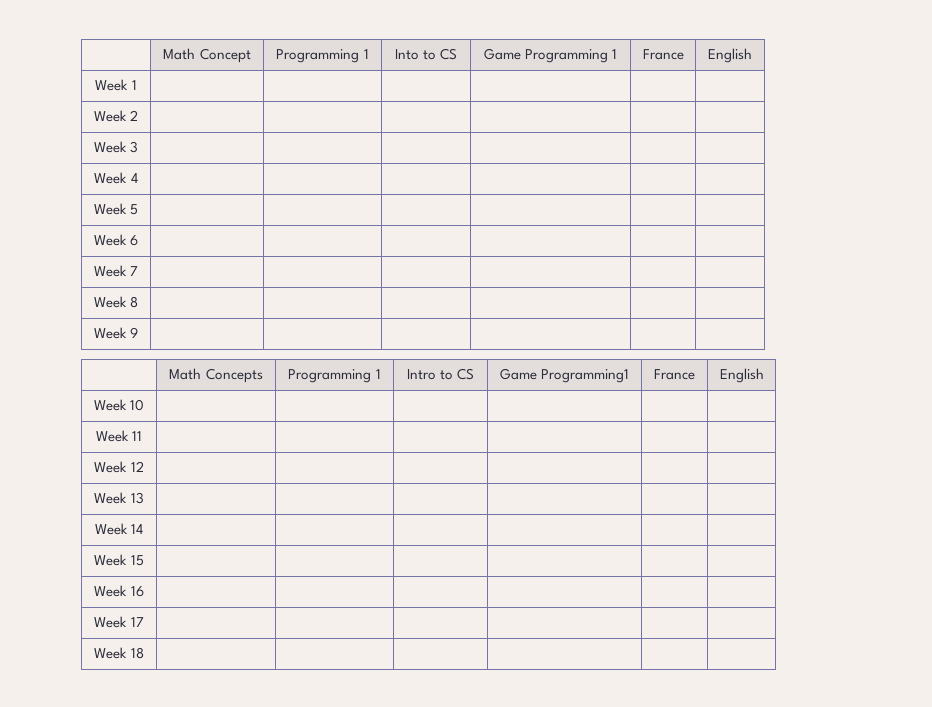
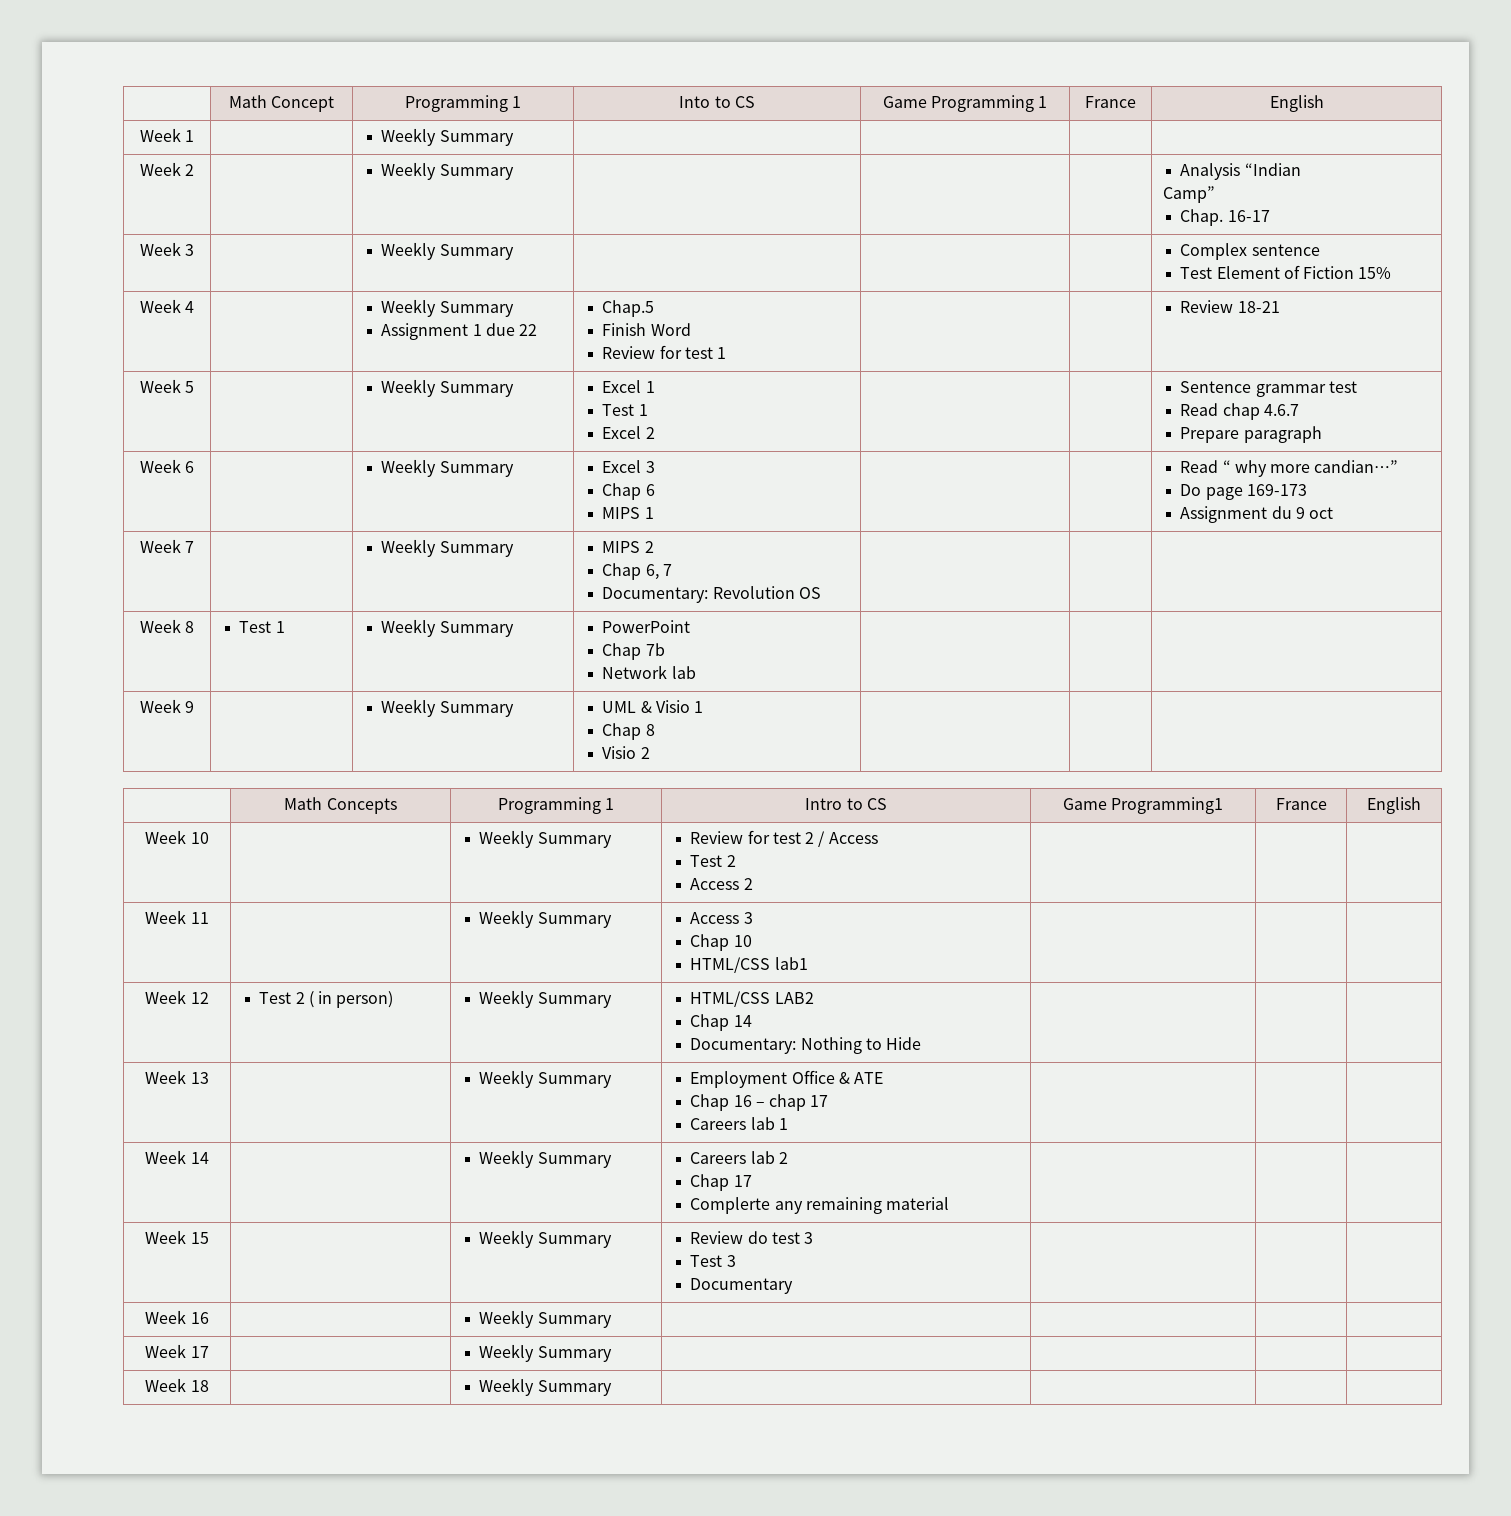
- Week 1 | | | | | |
+ Week 1 | | Weekly Summary | | | |
- Week 2 | | | | | |
- Week 3 | | | | | |
- Week 4 | | | | | |
- Week 5 | | | | | |
- Week 6 | | | | | |
- Week 7 | | | | | |
- Week 8 | | | | | |
- Week 9 | | | | | |
+ Week 2 | | Weekly Summary | | | | Analysis “Indian
+ Camp”
+ Chap. 16-17
+ Week 3 | | Weekly Summary | | | | Complex sentence
+ Test Element of Fiction 15%
+ Week 4 | | Weekly Summary
+ Assignment 1 due 22 | Chap.5
+ Finish Word
+ Review for test 1 | | | Review 18-21
+ Week 5 | | Weekly Summary | Excel 1
+ Test 1
+ Excel 2 | | | Sentence grammar test
+ Read chap 4.6.7
+ Prepare paragraph
+ Week 6 | | Weekly Summary | Excel 3
+ Chap 6
+ MIPS 1 | | | Read “ why more candian…”
+ Do page 169-173
+ Assignment du 9 oct
+ Week 7 | | Weekly Summary | MIPS 2
+ Chap 6, 7
+ Documentary: Revolution OS | | |
+ Week 8 | Test 1 | Weekly Summary | PowerPoint
+ Chap 7b
+ Network lab | | |
+ Week 9 | | Weekly Summary | UML & Visio 1
+ Chap 8
+ Visio 2 | | |
- Week 10 | | | | | |
- Week 11 | | | | | |
- Week 12 | | | | | |
- Week 13 | | | | | |
- Week 14 | | | | | |
- Week 15 | | | | | |
+ Week 10 | | Weekly Summary | Review for test 2 / Access
+ Test 2
+ Access 2 | | |
+ Week 11 | | Weekly Summary | Access 3
+ Chap 10
+ HTML/CSS lab1 | | |
+ Week 12 | Test 2 ( in person) | Weekly Summary | HTML/CSS LAB2
+ Chap 14
+ Documentary: Nothing to Hide | | |
+ Week 13 | | Weekly Summary | Employment Office & ATE
+ Chap 16 – chap 17
+ Careers lab 1 | | |
+ Week 14 | | Weekly Summary | Careers lab 2
+ Chap 17
+ Complerte any remaining material | | |
+ Week 15 | | Weekly Summary | Review do test 3
+ Test 3
+ Documentary | | |
- Week 16 | | | | | |
+ Week 16 | | Weekly Summary | | | |
- Week 17 | | | | | |
+ Week 17 | | Weekly Summary | | | |
- Week 18 | | | | | |
+ Week 18 | | Weekly Summary | | | |

